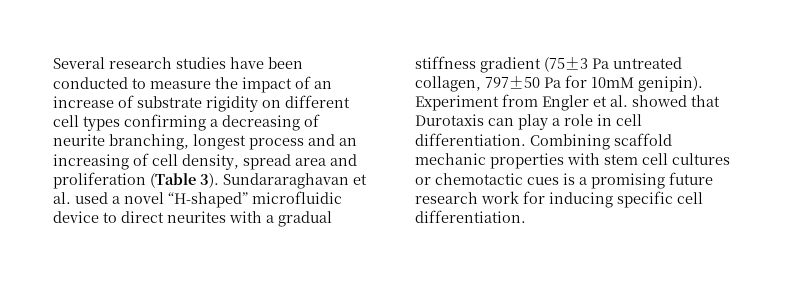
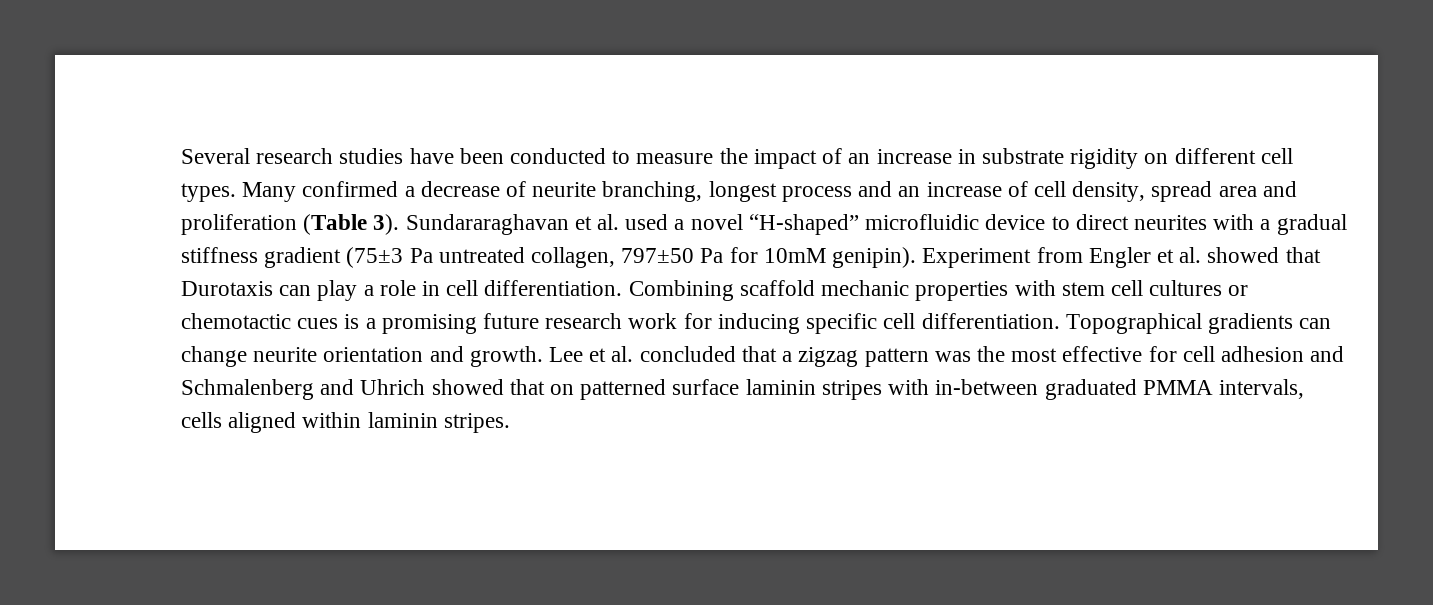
- Several research studies have been conducted to measure the impact of an increase of substrate rigidity on different cell types confirming a decreasing of neurite branching, longest process and an increasing of cell density, spread area and proliferation (Table 3).
+ Several research studies have been conducted to measure the impact of an increase in substrate rigidity on different cell types. Many confirmed a decrease of neurite branching, longest process and an increase of cell density, spread area and proliferation (Table 3).
+ Topographical gradients can change neurite orientation and growth. Lee et al. concluded that a zigzag pattern was the most effective for cell adhesion and Schmalenberg and Uhrich showed that on patterned surface laminin stripes with in-between graduated PMMA intervals, cells aligned within laminin stripes.

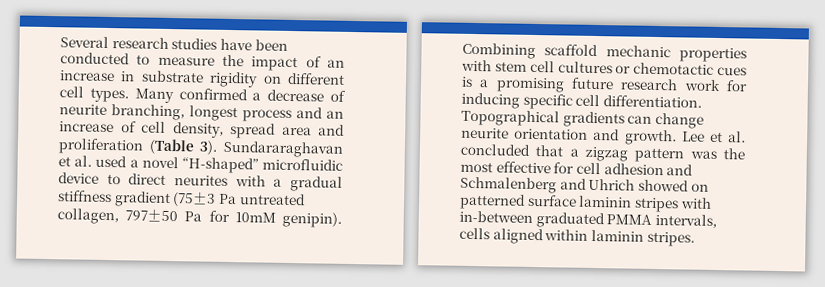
- Experiment from Engler et al. showed that Durotaxis can play a role in cell differentiation.
- Lee et al. concluded that a zigzag pattern was the most effective for cell adhesion and Schmalenberg and Uhrich showed that on patterned surface laminin stripes with in-between graduated PMMA intervals, cells aligned within laminin stripes.
+ Lee et al. concluded that a zigzag pattern was the most effective for cell adhesion and Schmalenberg and Uhrich showed on patterned surface laminin stripes with in-between graduated PMMA intervals, cells aligned within laminin stripes.

